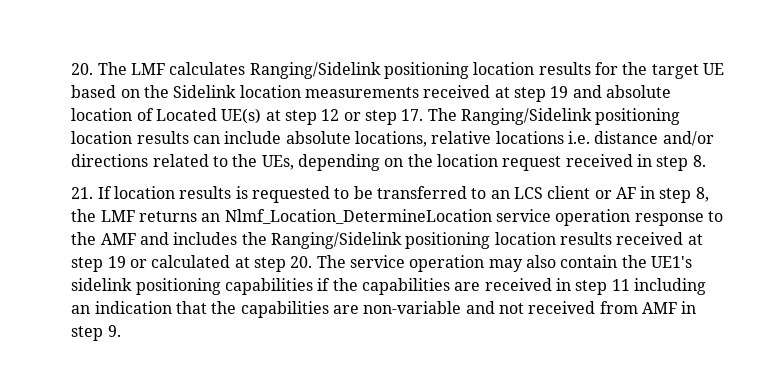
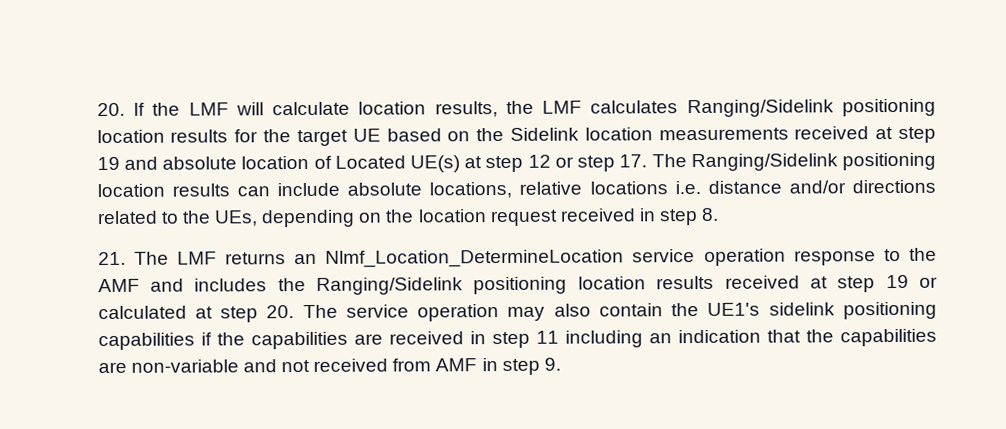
- 20. The LMF calculates Ranging/Sidelink positioning location results for the target UE based on the Sidelink location measurements received at step 19 and absolute location of Located UE(s) at step 12 or step 17. The Ranging/Sidelink positioning location results can include absolute locations, relative locations i.e. distance and/or directions related to the UEs, depending on the location request received in step 8.
+ 20. If the LMF will calculate location results, the LMF calculates Ranging/Sidelink positioning location results for the target UE based on the Sidelink location measurements received at step 19 and absolute location of Located UE(s) at step 12 or step 17. The Ranging/Sidelink positioning location results can include absolute locations, relative locations i.e. distance and/or directions related to the UEs, depending on the location request received in step 8.
- 21. If location results is requested to be transferred to an LCS client or AF in step 8, the LMF returns an Nlmf_Location_DetermineLocation service operation response to the AMF and includes the Ranging/Sidelink positioning location results received at step 19 or calculated at step 20. The service operation may also contain the UE1's sidelink positioning capabilities if the capabilities are received in step 11 including an indication that the capabilities are non-variable and not received from AMF in step 9.
+ 21. The LMF returns an Nlmf_Location_DetermineLocation service operation response to the AMF and includes the Ranging/Sidelink positioning location results received at step 19 or calculated at step 20. The service operation may also contain the UE1's sidelink positioning capabilities if the capabilities are received in step 11 including an indication that the capabilities are non-variable and not received from AMF in step 9.

